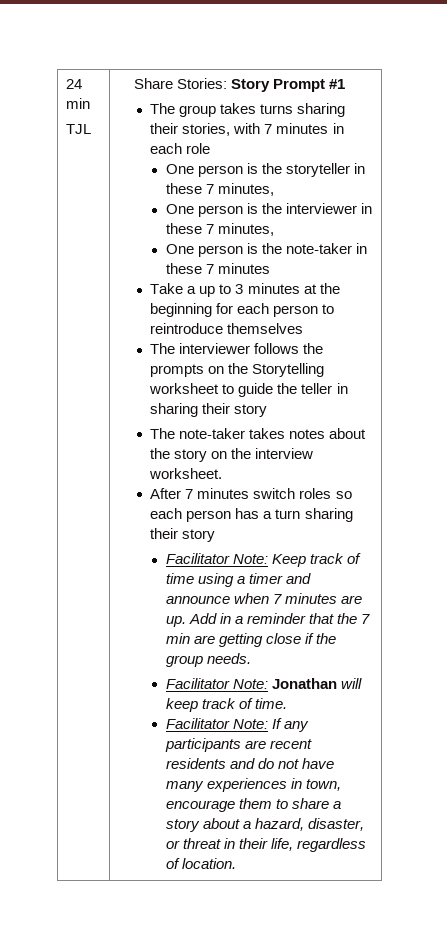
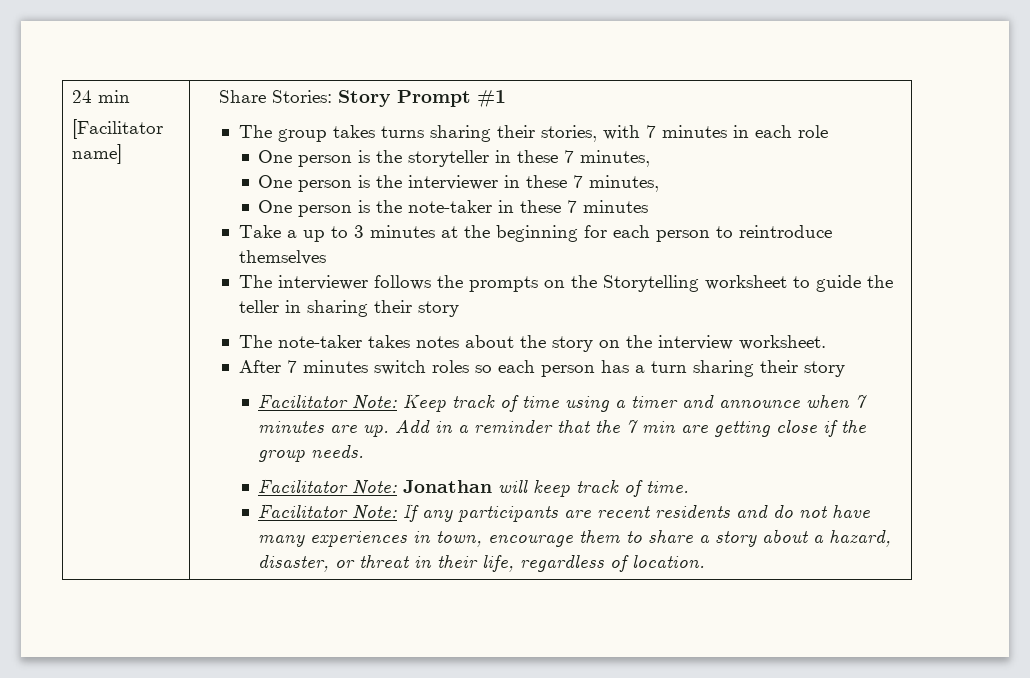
- TJL
+ [Facilitator name]

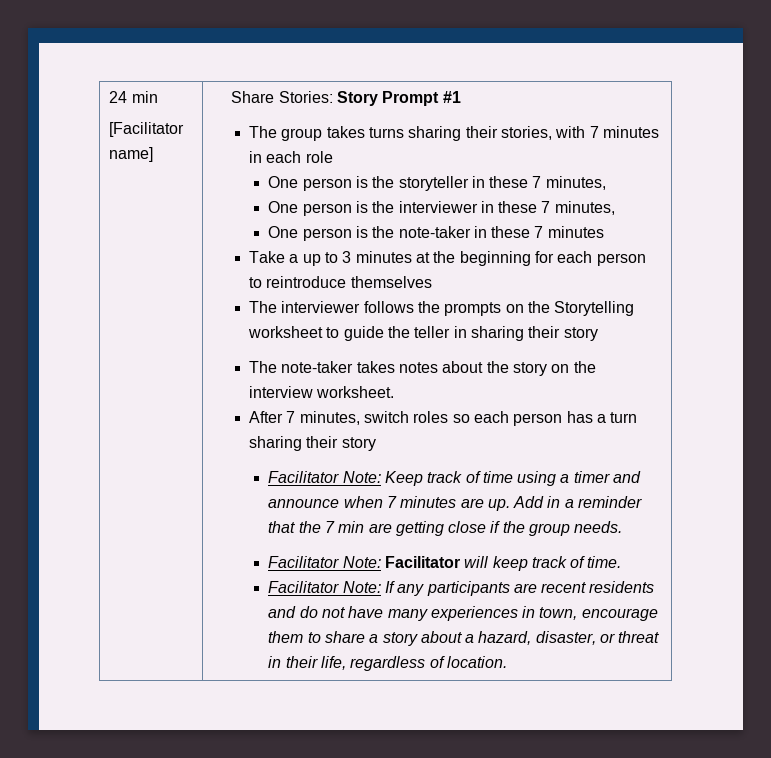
- After 7 minutes switch roles so each person has a turn sharing their story
+ After 7 minutes, switch roles so each person has a turn sharing their story
- Facilitator Note: Jonathan will keep track of time.
+ Facilitator Note: Facilitator will keep track of time.

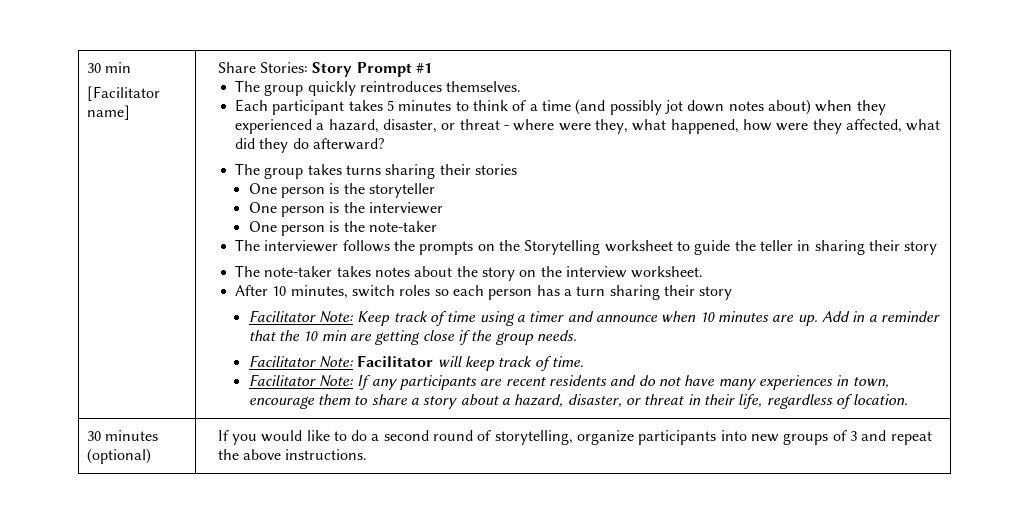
- 24 min
+ 30 min
+ The group quickly reintroduces themselves.
+ Each participant takes 5 minutes to think of a time (and possibly jot down notes about) when they experienced a hazard, disaster, or threat - where were they, what happened, how were they affected, what did they do afterward?
- The group takes turns sharing their stories, with 7 minutes in each role
+ The group takes turns sharing their stories
- One person is the storyteller in these 7 minutes,
+ One person is the storyteller
- One person is the interviewer in these 7 minutes,
+ One person is the interviewer
- One person is the note-taker in these 7 minutes
- Take a up to 3 minutes at the beginning for each person to reintroduce themselves
+ One person is the note-taker
- After 7 minutes, switch roles so each person has a turn sharing their story
+ After 10 minutes, switch roles so each person has a turn sharing their story
- Facilitator Note: Keep track of time using a timer and announce when 7 minutes are up.
+ Facilitator Note: Keep track of time using a timer and announce when 10 minutes are up.
- Add in a reminder that the 7 min are getting close if the group needs.
+ Add in a reminder that the 10 min are getting close if the group needs.
+ 30 minutes (optional) | If you would like to do a second round of storytelling, organize participants into new groups of 3 and repeat the above instructions.

